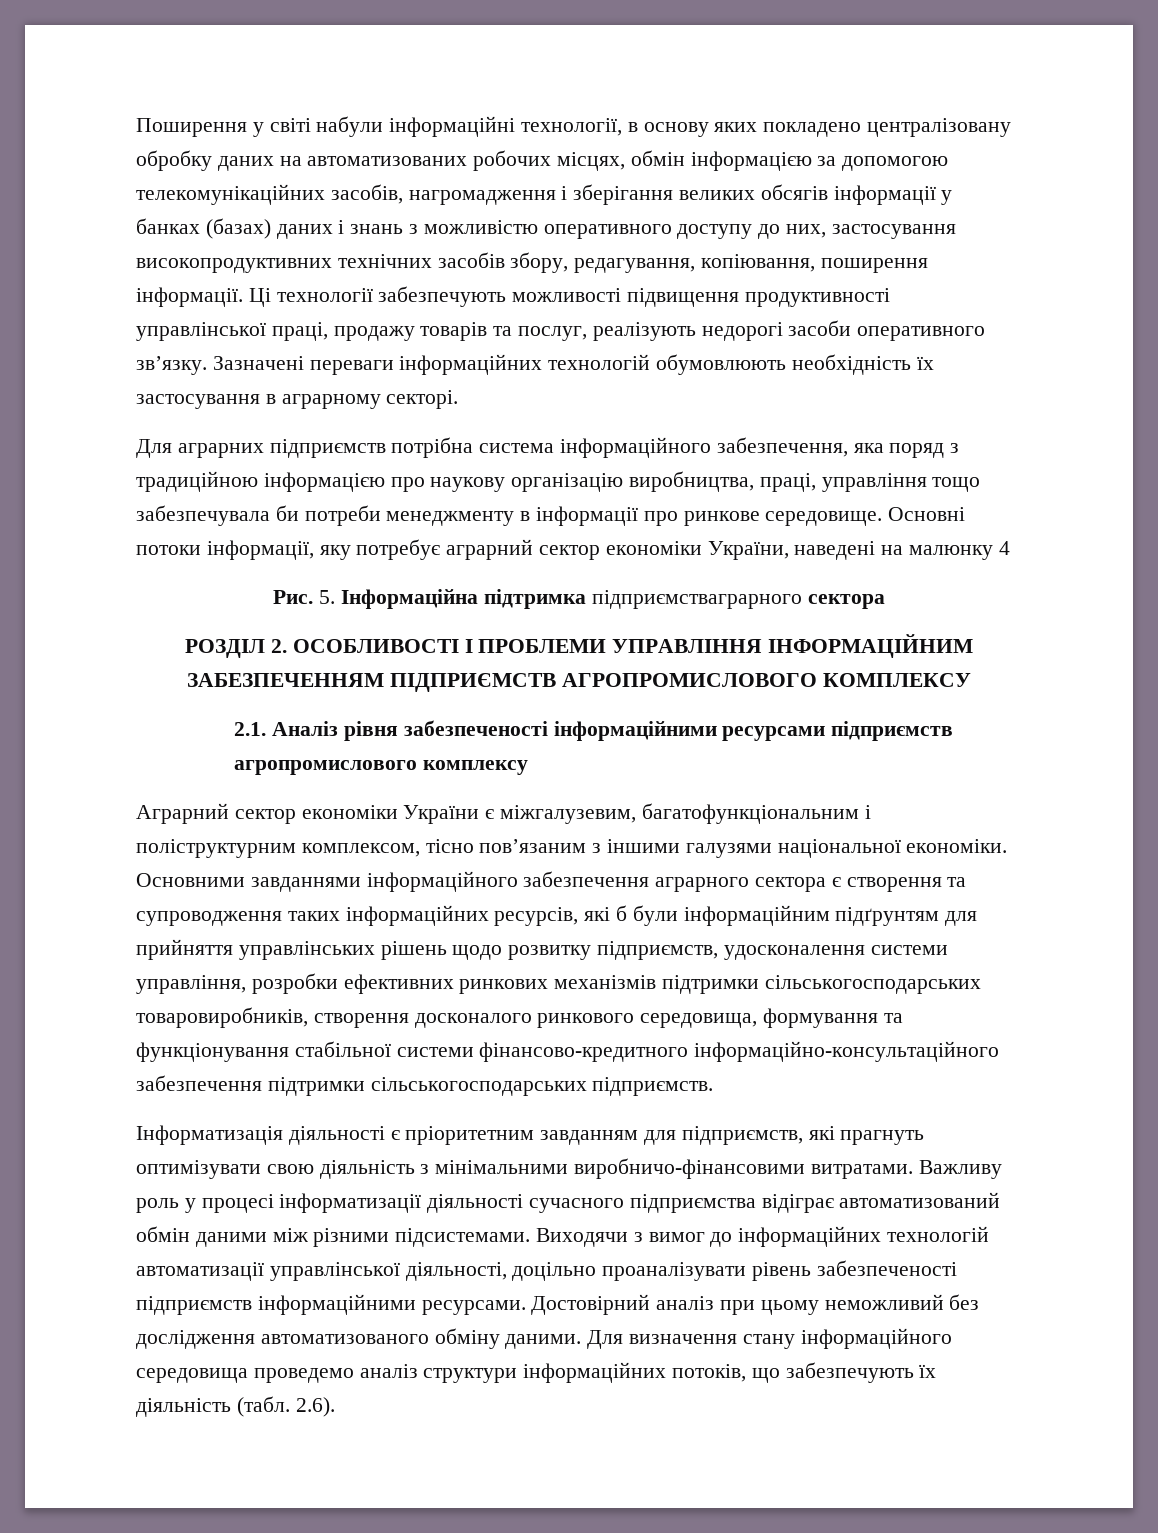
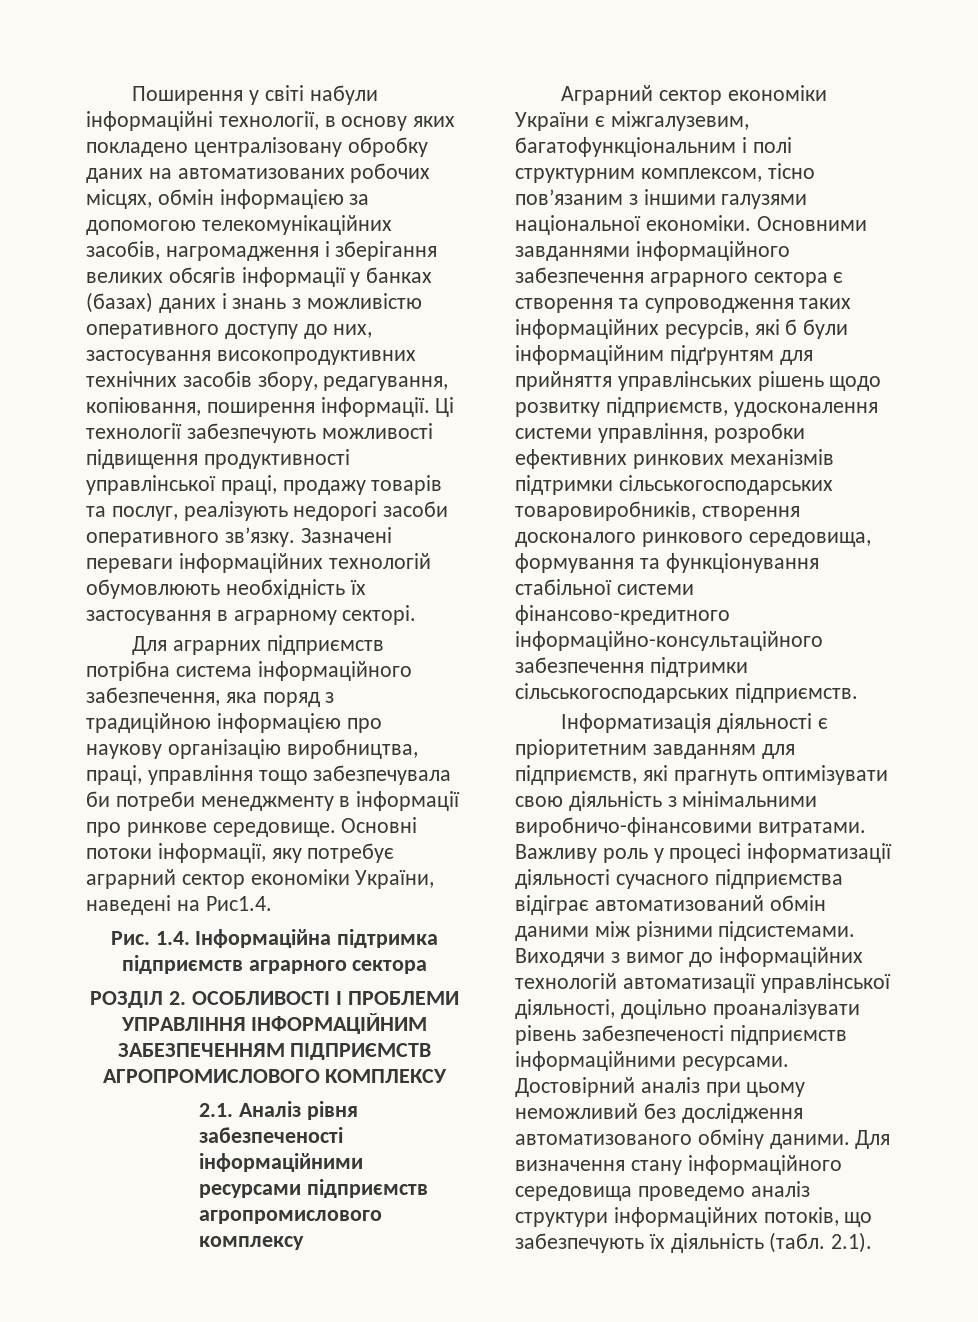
- Основні потоки інформації, яку потребує аграрний сектор економіки України, наведені на малюнку 4
+ Основні потоки інформації, яку потребує аграрний сектор економіки України, наведені на Рис1.4.
- Рис. 5. Інформаційна підтримка підприємстваграрного сектора
+ Рис. 1.4. Інформаційна підтримка підприємств аграрного сектора
- Аграрний сектор економіки України є міжгалузевим, багатофункціональним і поліструктурним комплексом, тісно пов’язаним з іншими галузями національної економіки.
+ Аграрний сектор економіки України є міжгалузевим, багатофункціональним і полі структурним комплексом, тісно пов’язаним з іншими галузями національної економіки.
- 2.6).
+ 2.1).

